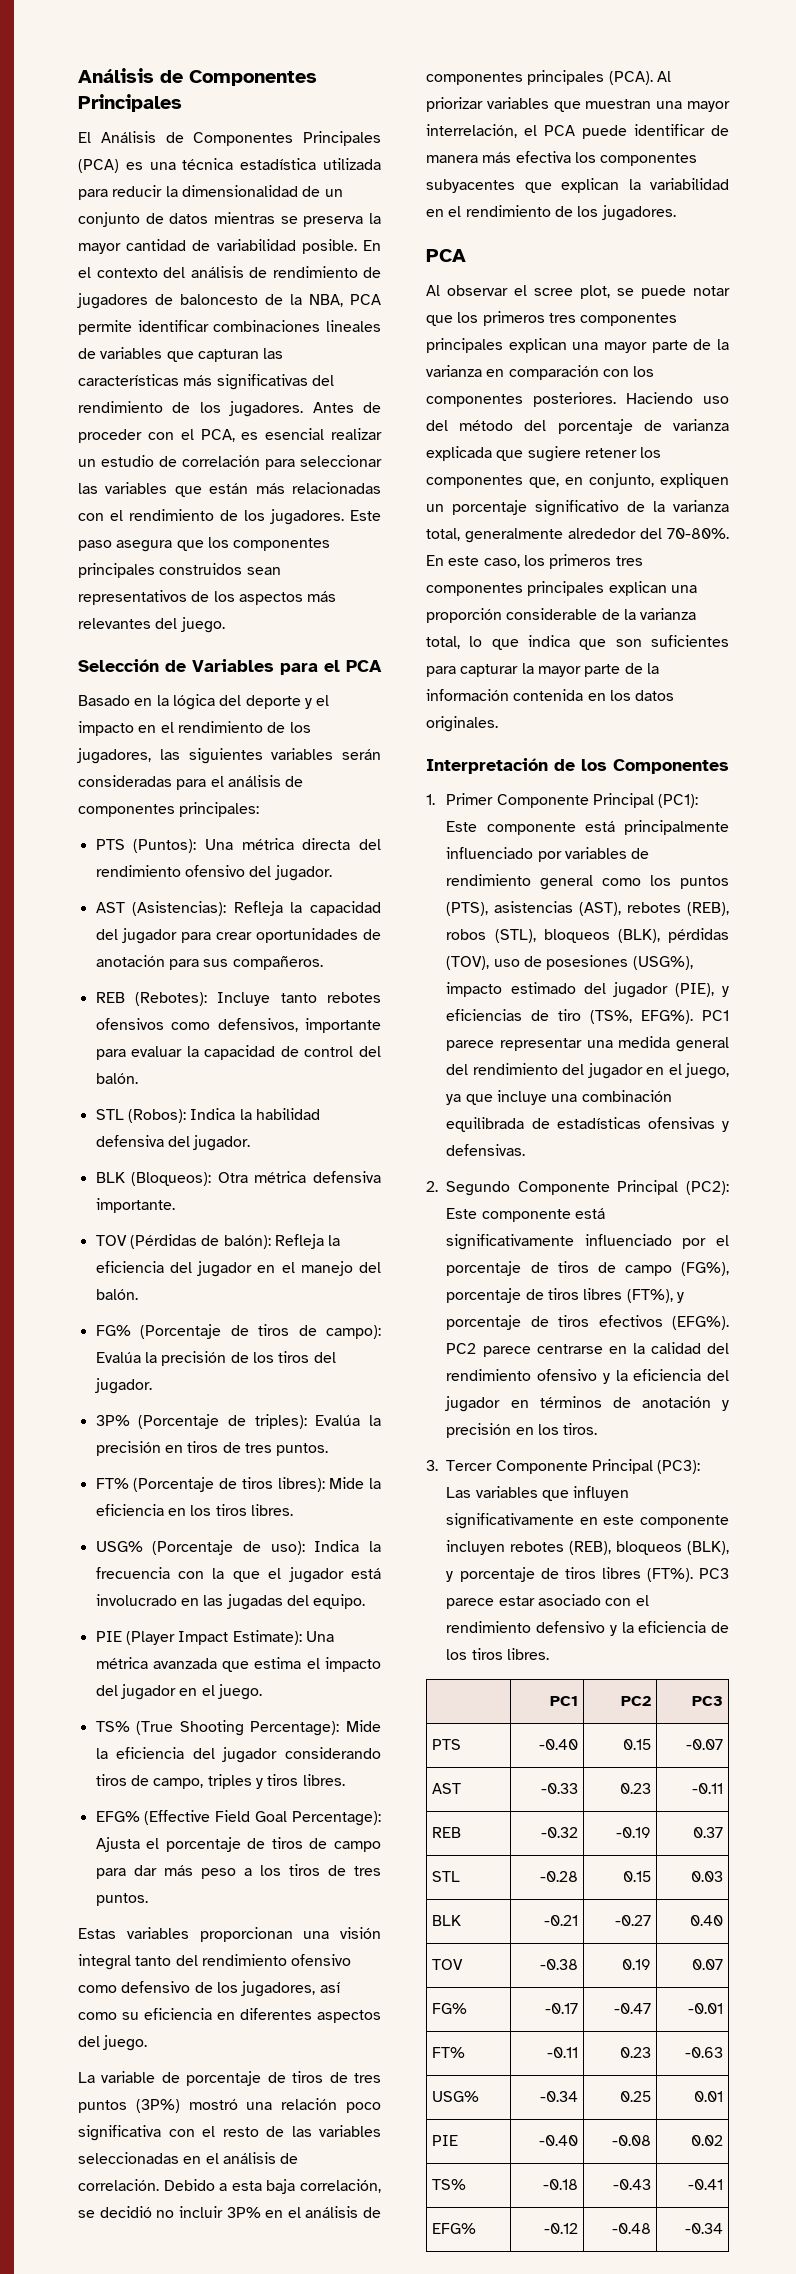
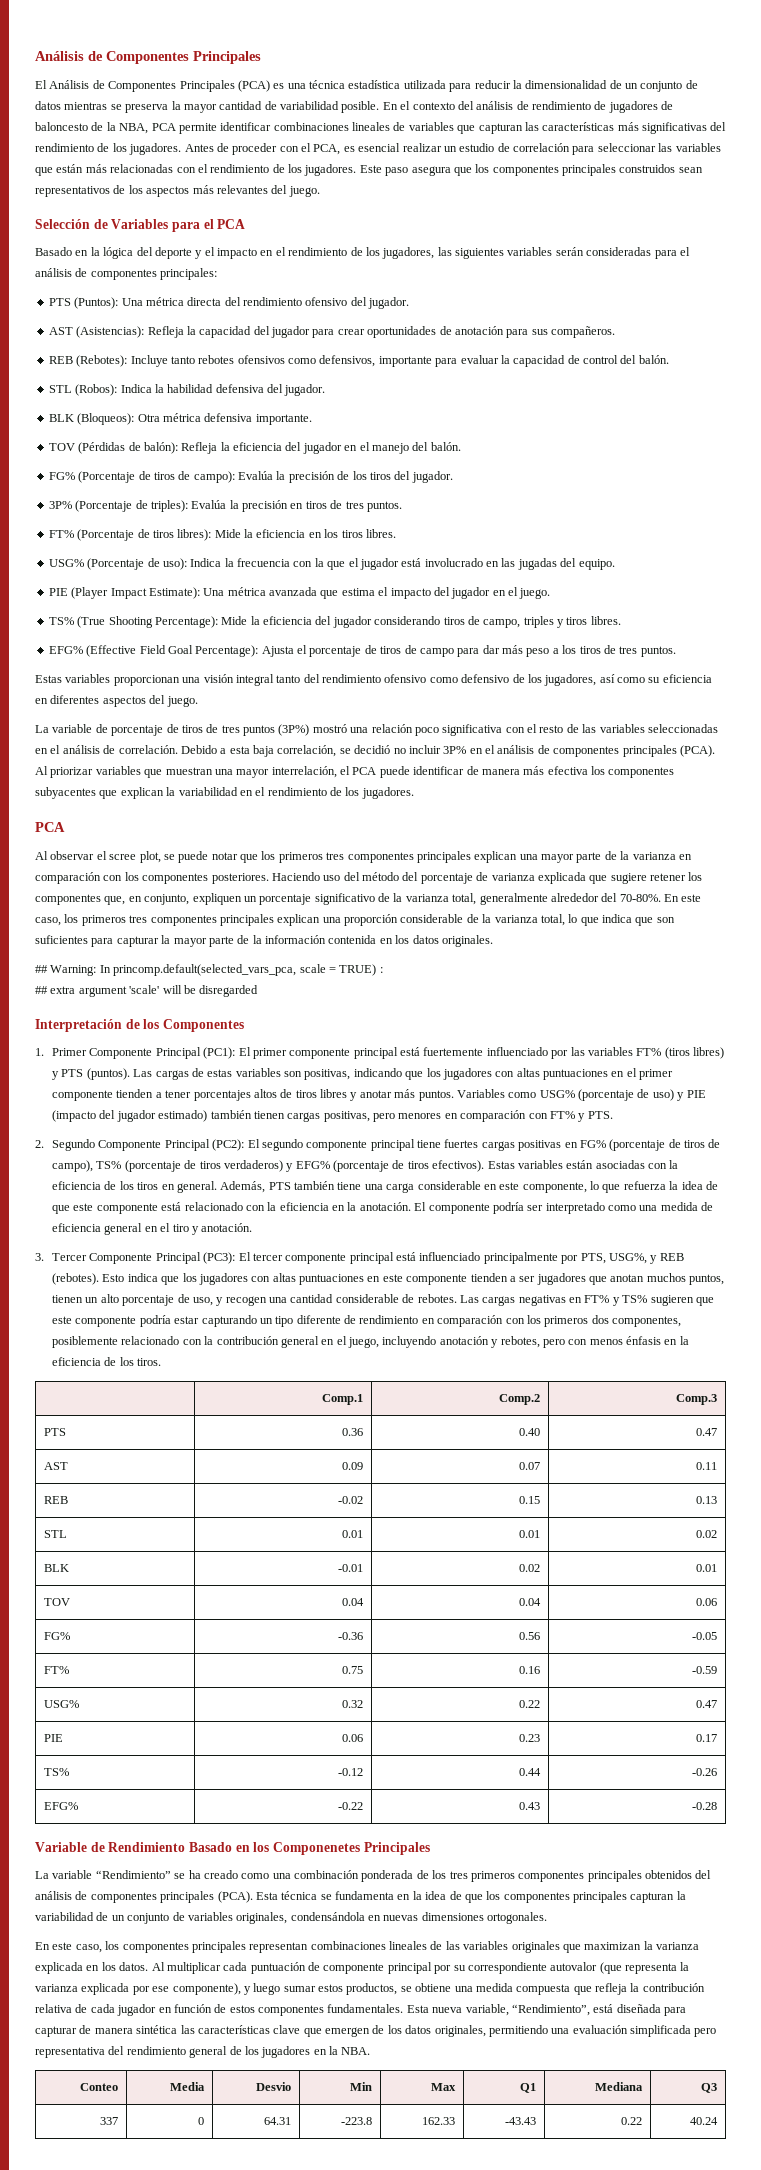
+ ## Warning: In princomp.default(selected_vars_pca, scale = TRUE) :
+ ## extra argument 'scale' will be disregarded
- 1. Primer Componente Principal (PC1): Este componente está principalmente influenciado por variables de rendimiento general como los puntos (PTS), asistencias (AST), rebotes (REB), robos (STL), bloqueos (BLK), pérdidas (TOV), uso de posesiones (USG%), impacto estimado del jugador (PIE), y eficiencias de tiro (TS%, EFG%). PC1 parece representar una medida general del rendimiento del jugador en el juego, ya que incluye una combinación equilibrada de estadísticas ofensivas y defensivas.
+ 1. Primer Componente Principal (PC1): El primer componente principal está fuertemente influenciado por las variables FT% (tiros libres) y PTS (puntos). Las cargas de estas variables son positivas, indicando que los jugadores con altas puntuaciones en el primer componente tienden a tener porcentajes altos de tiros libres y anotar más puntos. Variables como USG% (porcentaje de uso) y PIE (impacto del jugador estimado) también tienen cargas positivas, pero menores en comparación con FT% y PTS.
- 2. Segundo Componente Principal (PC2): Este componente está significativamente influenciado por el porcentaje de tiros de campo (FG%), porcentaje de tiros libres (FT%), y porcentaje de tiros efectivos (EFG%). PC2 parece centrarse en la calidad del rendimiento ofensivo y la eficiencia del jugador en términos de anotación y precisión en los tiros.
+ 2. Segundo Componente Principal (PC2): El segundo componente principal tiene fuertes cargas positivas en FG% (porcentaje de tiros de campo), TS% (porcentaje de tiros verdaderos) y EFG% (porcentaje de tiros efectivos). Estas variables están asociadas con la eficiencia de los tiros en general. Además, PTS también tiene una carga considerable en este componente, lo que refuerza la idea de que este componente está relacionado con la eficiencia en la anotación. El componente podría ser interpretado como una medida de eficiencia general en el tiro y anotación.
- 3. Tercer Componente Principal (PC3): Las variables que influyen significativamente en este componente incluyen rebotes (REB), bloqueos (BLK), y porcentaje de tiros libres (FT%). PC3 parece estar asociado con el rendimiento defensivo y la eficiencia de los tiros libres.
- | PC1 | PC2 | PC3
- PTS | -0.40 | 0.15 | -0.07
- AST | -0.33 | 0.23 | -0.11
- REB | -0.32 | -0.19 | 0.37
- STL | -0.28 | 0.15 | 0.03
- BLK | -0.21 | -0.27 | 0.40
- TOV | -0.38 | 0.19 | 0.07
- FG% | -0.17 | -0.47 | -0.01
- FT% | -0.11 | 0.23 | -0.63
- USG% | -0.34 | 0.25 | 0.01
- PIE | -0.40 | -0.08 | 0.02
- TS% | -0.18 | -0.43 | -0.41
- EFG% | -0.12 | -0.48 | -0.34
+ 3. Tercer Componente Principal (PC3): El tercer componente principal está influenciado principalmente por PTS, USG%, y REB (rebotes). Esto indica que los jugadores con altas puntuaciones en este componente tienden a ser jugadores que anotan muchos puntos, tienen un alto porcentaje de uso, y recogen una cantidad considerable de rebotes. Las cargas negativas en FT% y TS% sugieren que este componente podría estar capturando un tipo diferente de rendimiento en comparación con los primeros dos componentes, posiblemente relacionado con la contribución general en el juego, incluyendo anotación y rebotes, pero con menos énfasis en la eficiencia de los tiros.
+ | Comp.1 | Comp.2 | Comp.3
+ PTS | 0.36 | 0.40 | 0.47
+ AST | 0.09 | 0.07 | 0.11
+ REB | -0.02 | 0.15 | 0.13
+ STL | 0.01 | 0.01 | 0.02
+ BLK | -0.01 | 0.02 | 0.01
+ TOV | 0.04 | 0.04 | 0.06
+ FG% | -0.36 | 0.56 | -0.05
+ FT% | 0.75 | 0.16 | -0.59
+ USG% | 0.32 | 0.22 | 0.47
+ PIE | 0.06 | 0.23 | 0.17
+ TS% | -0.12 | 0.44 | -0.26
+ EFG% | -0.22 | 0.43 | -0.28
+ Variable de Rendimiento Basado en los Componenetes Principales
+ La variable “Rendimiento” se ha creado como una combinación ponderada de los tres primeros componentes principales obtenidos del análisis de componentes principales (PCA). Esta técnica se fundamenta en la idea de que los componentes principales capturan la variabilidad de un conjunto de variables originales, condensándola en nuevas dimensiones ortogonales.
+ En este caso, los componentes principales representan combinaciones lineales de las variables originales que maximizan la varianza explicada en los datos. Al multiplicar cada puntuación de componente principal por su correspondiente autovalor (que representa la varianza explicada por ese componente), y luego sumar estos productos, se obtiene una medida compuesta que refleja la contribución relativa de cada jugador en función de estos componentes fundamentales. Esta nueva variable, “Rendimiento”, está diseñada para capturar de manera sintética las características clave que emergen de los datos originales, permitiendo una evaluación simplificada pero representativa del rendimiento general de los jugadores en la NBA.
+ Conteo | Media | Desvio | Min | Max | Q1 | Mediana | Q3
+ 337 | 0 | 64.31 | -223.8 | 162.33 | -43.43 | 0.22 | 40.24

